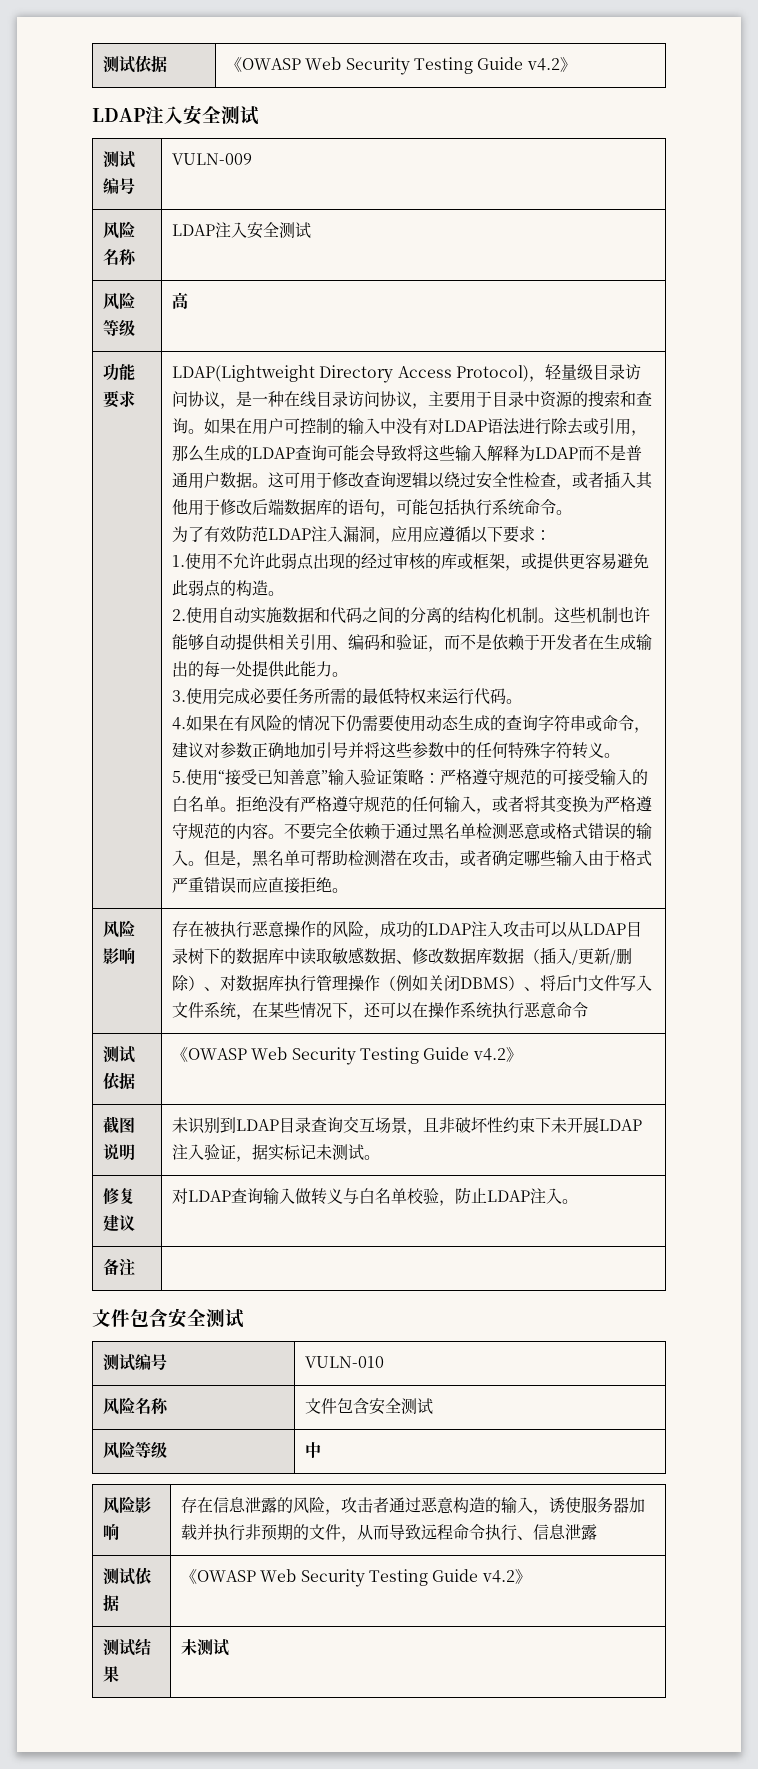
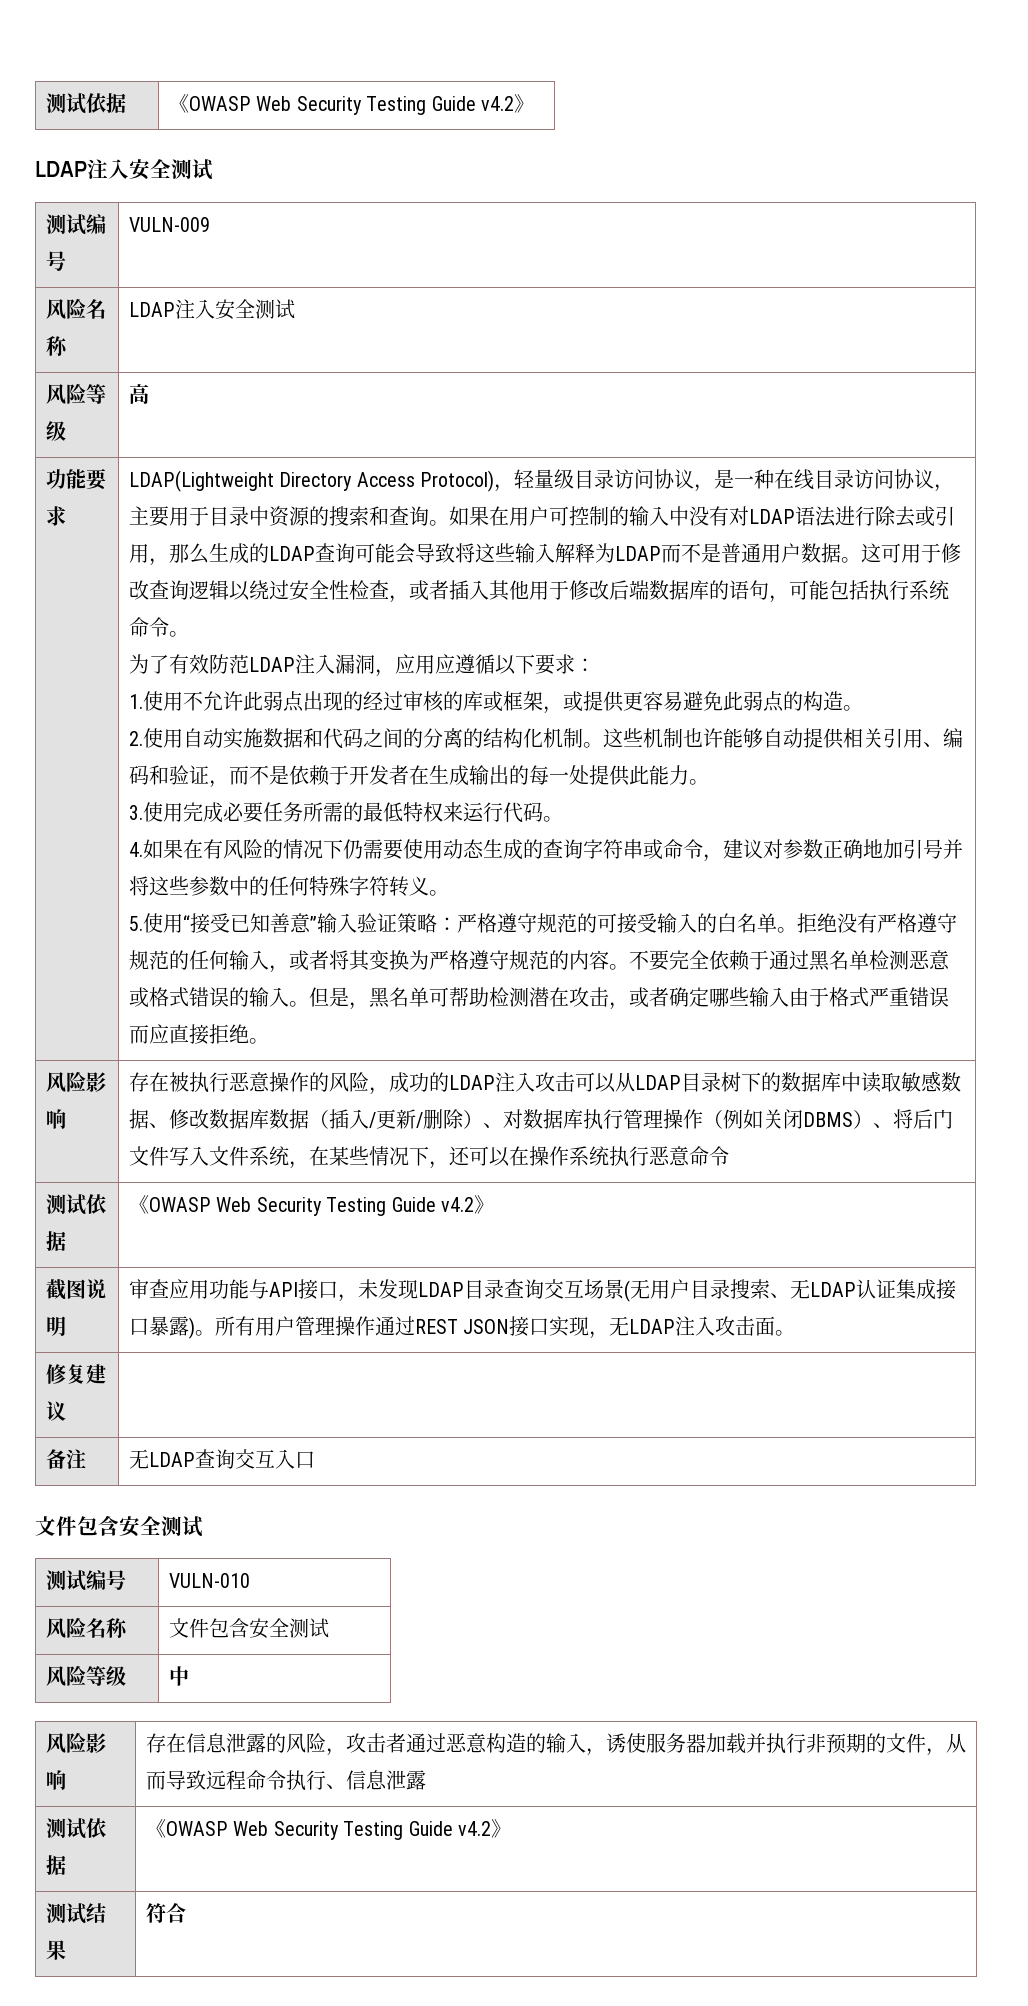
- 未识别到LDAP目录查询交互场景，且非破坏性约束下未开展LDAP注入验证，据实标记未测试。
- 修复建议 | 对LDAP查询输入做转义与白名单校验，防止LDAP注入。
- 备注 |
+ 审查应用功能与API接口，未发现LDAP目录查询交互场景(无用户目录搜索、无LDAP认证集成接口暴露)。所有用户管理操作通过REST JSON接口实现，无LDAP注入攻击面。
+ 修复建议 |
+ 备注 | 无LDAP查询交互入口
- 测试结果 | 未测试
+ 测试结果 | 符合

